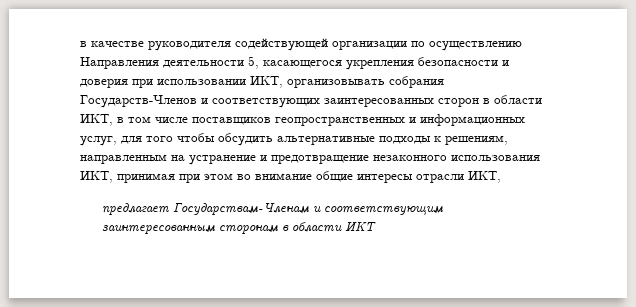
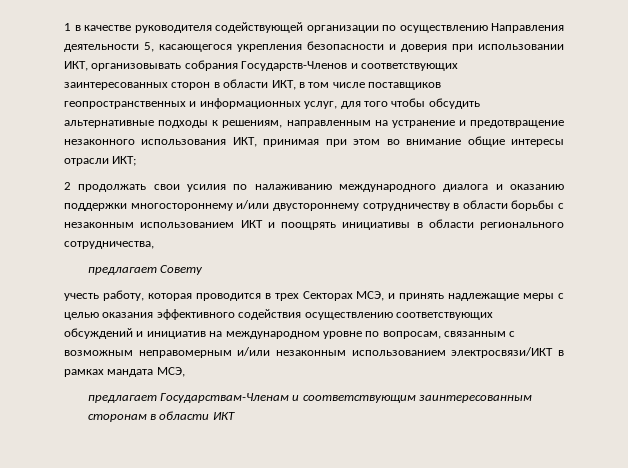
- в качестве руководителя содействующей организации по осуществлению Направления деятельности 5, касающегося укрепления безопасности и доверия при использовании ИКТ, организовывать собрания Государств-Членов и соответствующих заинтересованных сторон в области ИКТ, в том числе поставщиков геопространственных и информационных услуг, для того чтобы обсудить альтернативные подходы к решениям, направленным на устранение и предотвращение незаконного использования ИКТ, принимая при этом во внимание общие интересы отрасли ИКТ,
+ 1 в качестве руководителя содействующей организации по осуществлению Направления деятельности 5, касающегося укрепления безопасности и доверия при использовании ИКТ, организовывать собрания Государств-Членов и соответствующих заинтересованных сторон в области ИКТ, в том числе поставщиков геопространственных и информационных услуг, для того чтобы обсудить альтернативные подходы к решениям, направленным на устранение и предотвращение незаконного использования ИКТ, принимая при этом во внимание общие интересы отрасли ИКТ;
+ 2 продолжать свои усилия по налаживанию международного диалога и оказанию поддержки многостороннему и/или двустороннему сотрудничеству в области борьбы с незаконным использованием ИКТ и поощрять инициативы в области регионального сотрудничества,
+ предлагает Совету
+ учесть работу, которая проводится в трех Секторах МСЭ, и принять надлежащие меры с целью оказания эффективного содействия осуществлению соответствующих обсуждений и инициатив на международном уровне по вопросам, связанным с возможным неправомерным и/или незаконным использованием электросвязи/ИКТ в рамках мандата МСЭ,

